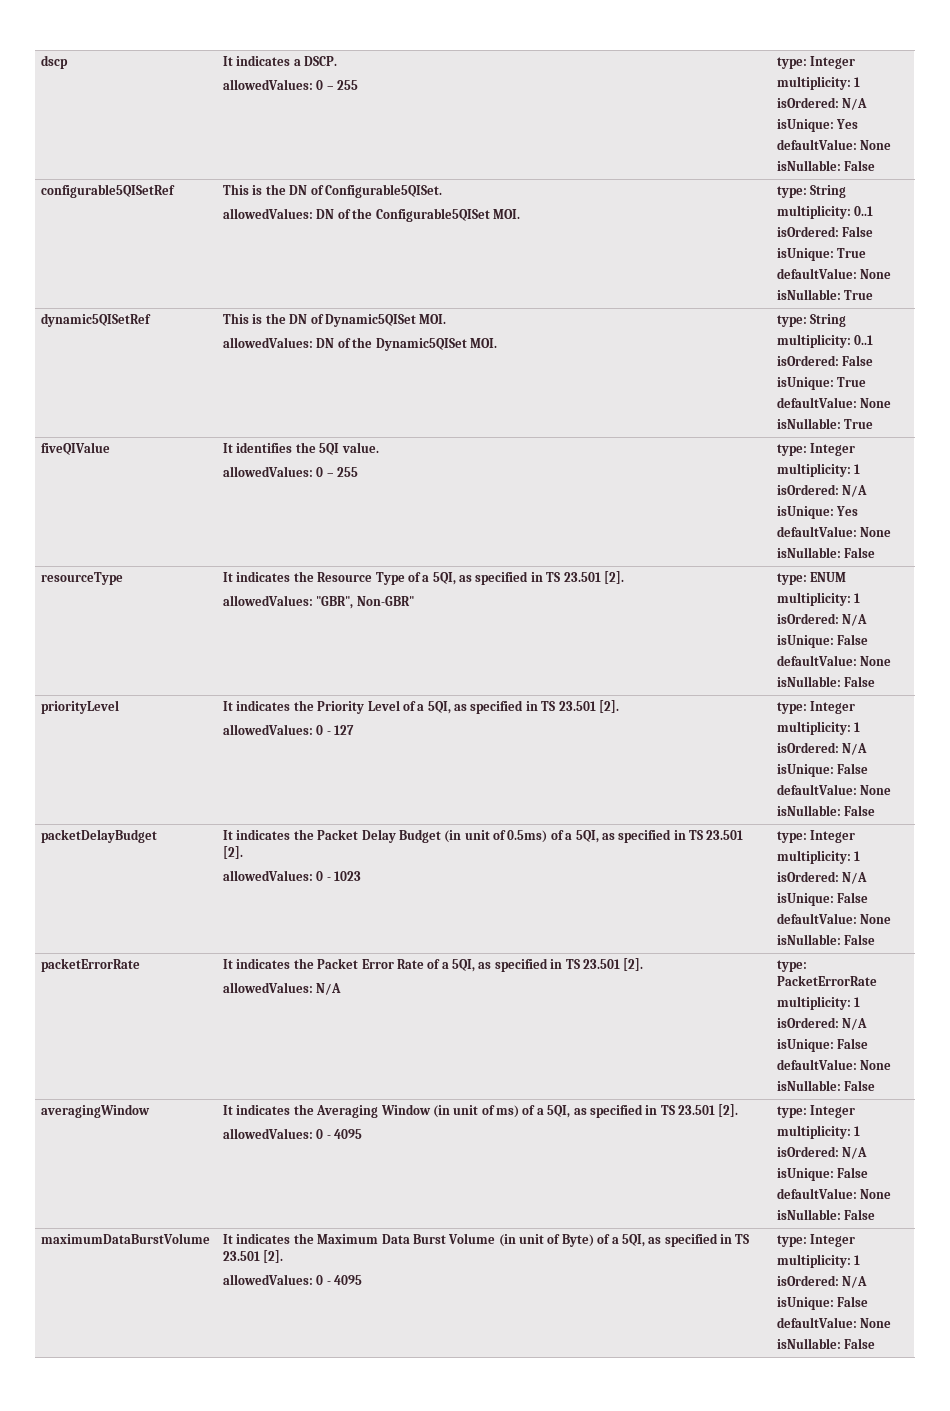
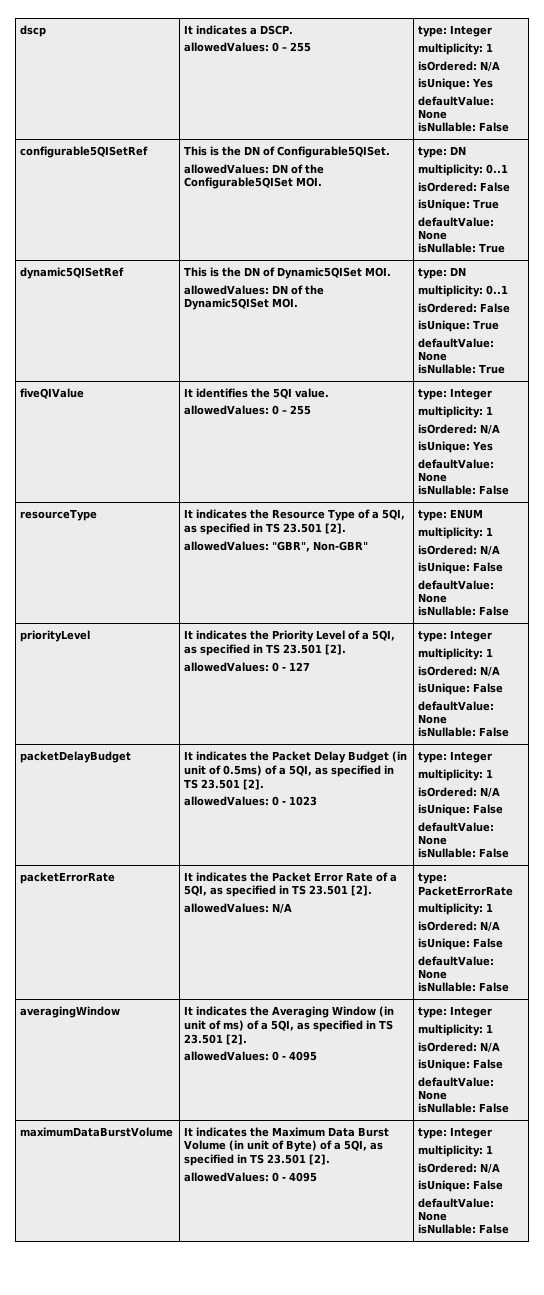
  configurable5QISetRef | This is the DN of Configurable5QISet.
- allowedValues: DN of the Configurable5QISet MOI. | type: String
+ allowedValues: DN of the Configurable5QISet MOI. | type: DN
  dynamic5QISetRef | This is the DN of Dynamic5QISet MOI.
- allowedValues: DN of the Dynamic5QISet MOI. | type: String
+ allowedValues: DN of the Dynamic5QISet MOI. | type: DN

